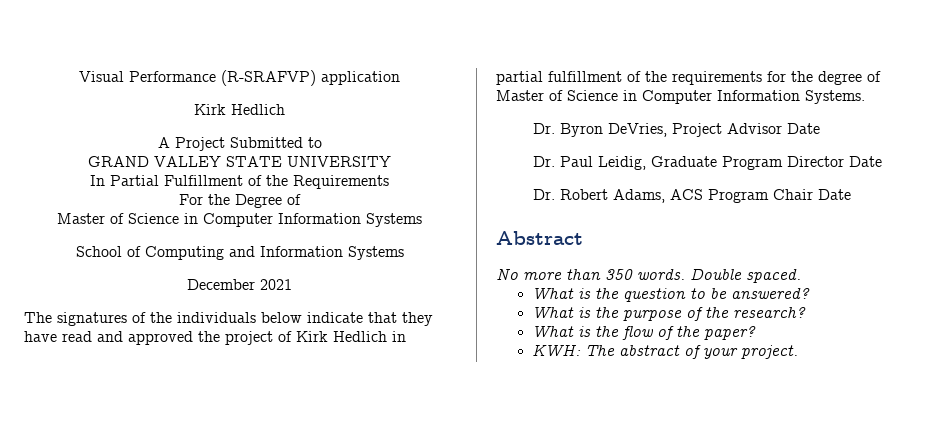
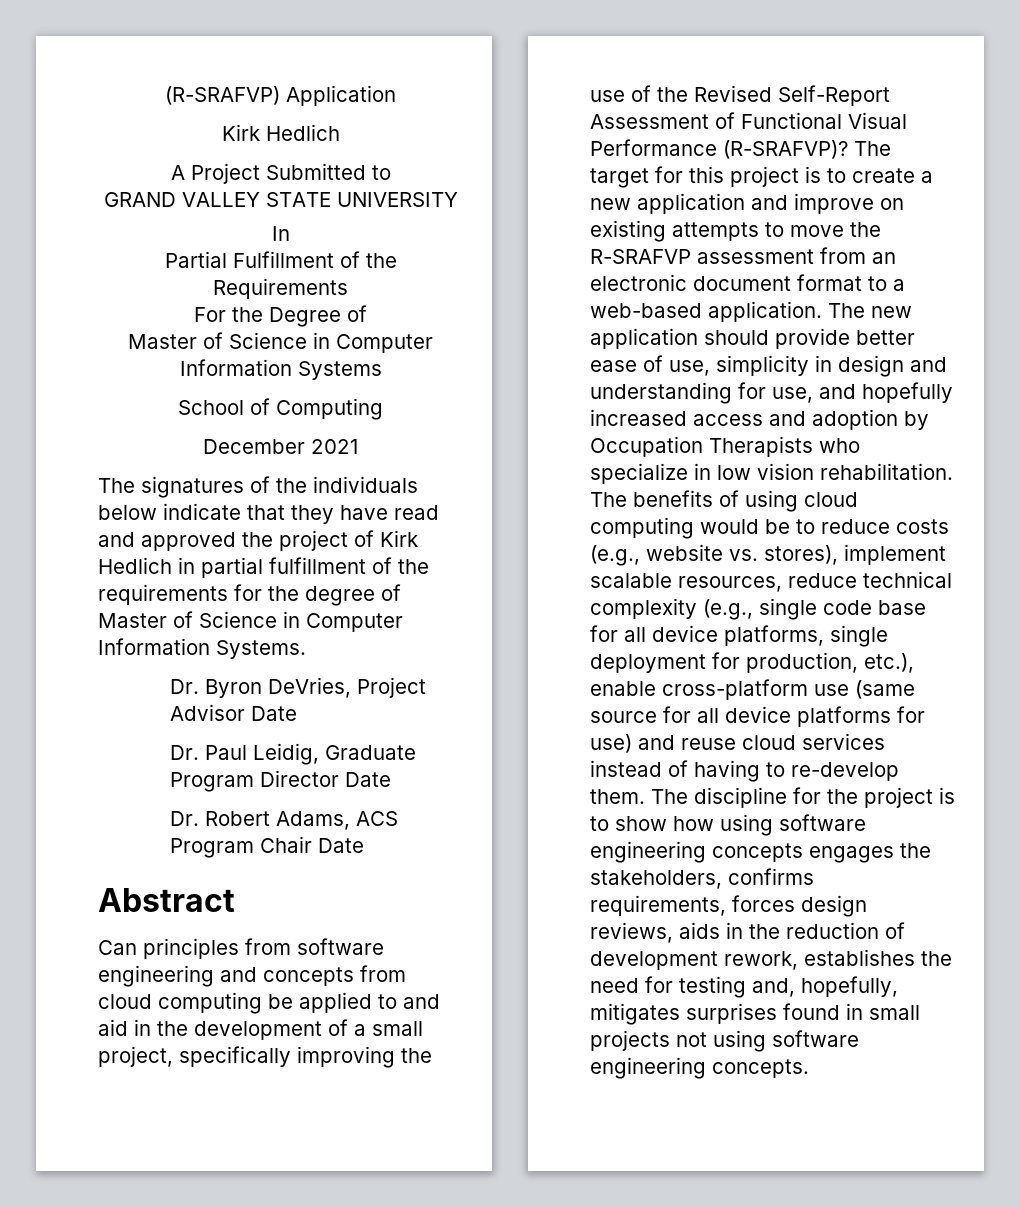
- Visual Performance (R-SRAFVP) application
+ (R-SRAFVP) Application
- In Partial Fulfillment of the Requirements
+ In
+ Partial Fulfillment of the Requirements
- School of Computing and Information Systems
+ School of Computing
- No more than 350 words. Double spaced.
- What is the question to be answered?
- What is the purpose of the research?
- What is the flow of the paper?
- KWH: The abstract of your project.
+ Can principles from software engineering and concepts from cloud computing be applied to and aid in the development of a small project, specifically improving the use of the Revised Self-Report Assessment of Functional Visual Performance (R-SRAFVP)? The target for this project is to create a new application and improve on existing attempts to move the R-SRAFVP assessment from an electronic document format to a web-based application. The new application should provide better ease of use, simplicity in design and understanding for use, and hopefully increased access and adoption by Occupation Therapists who specialize in low vision rehabilitation. The benefits of using cloud computing would be to reduce costs (e.g., website vs. stores), implement scalable resources, reduce technical complexity (e.g., single code base for all device platforms, single deployment for production, etc.), enable cross-platform use (same source for all device platforms for use) and reuse cloud services instead of having to re-develop them. The discipline for the project is to show how using software engineering concepts engages the stakeholders, confirms requirements, forces design reviews, aids in the reduction of development rework, establishes the need for testing and, hopefully, mitigates surprises found in small projects not using software engineering concepts.

